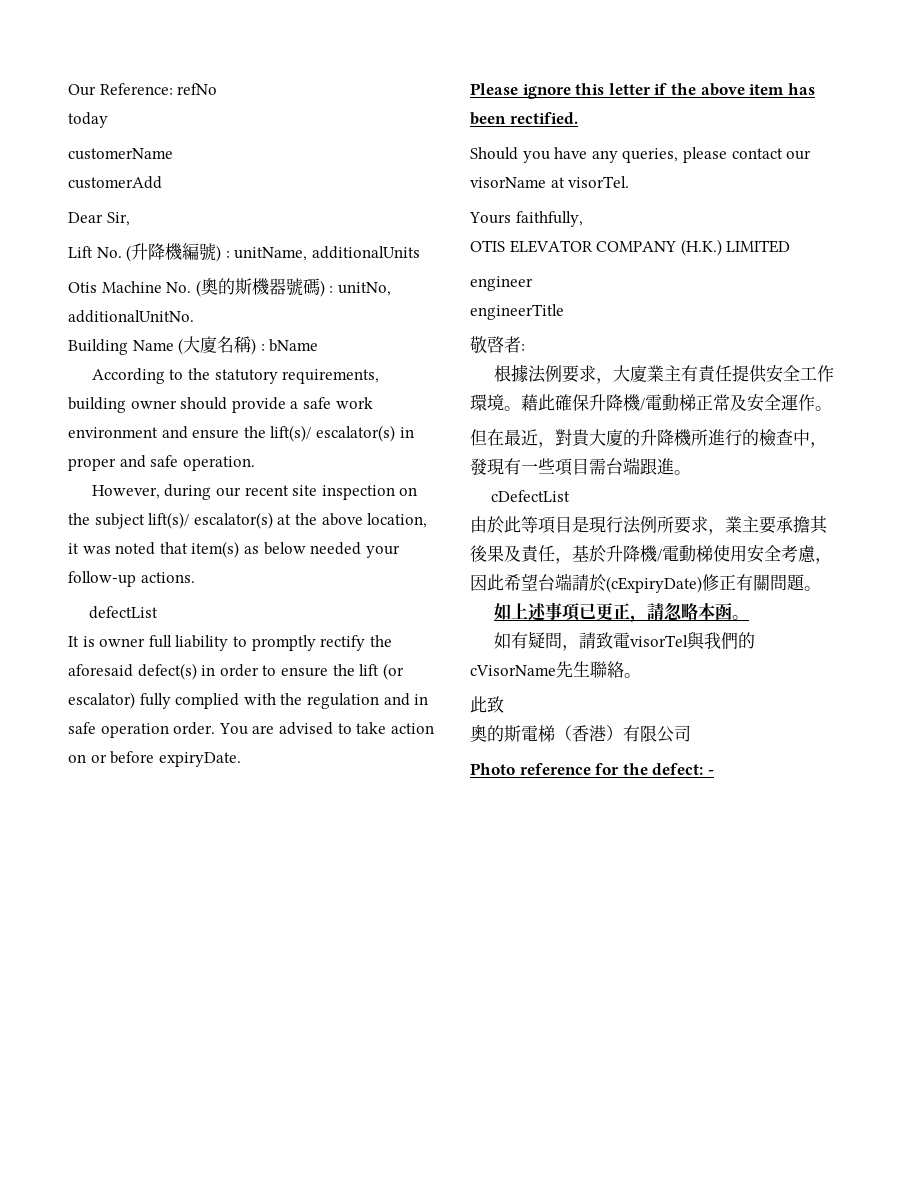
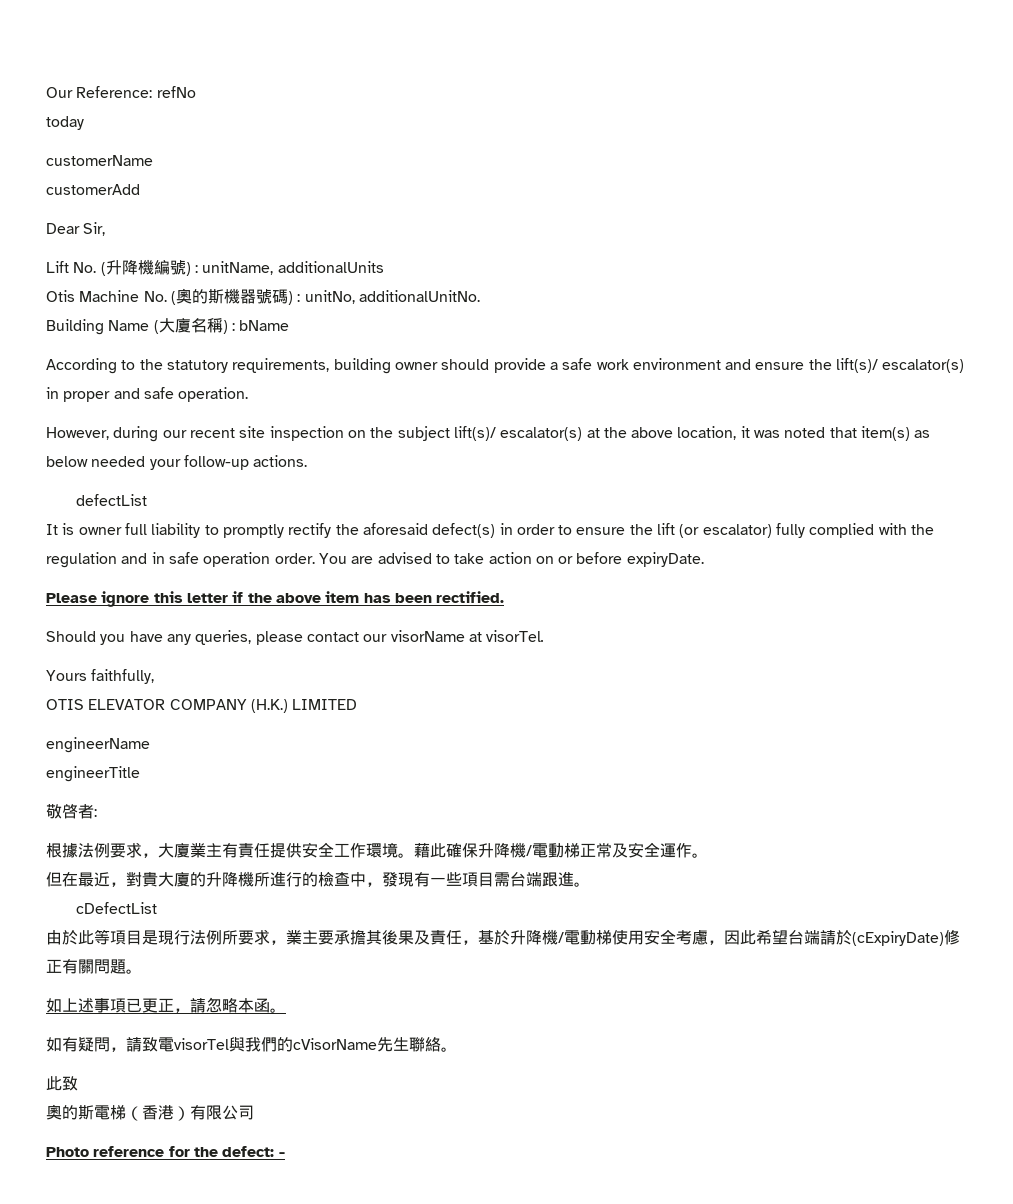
- engineer
+ engineerName

